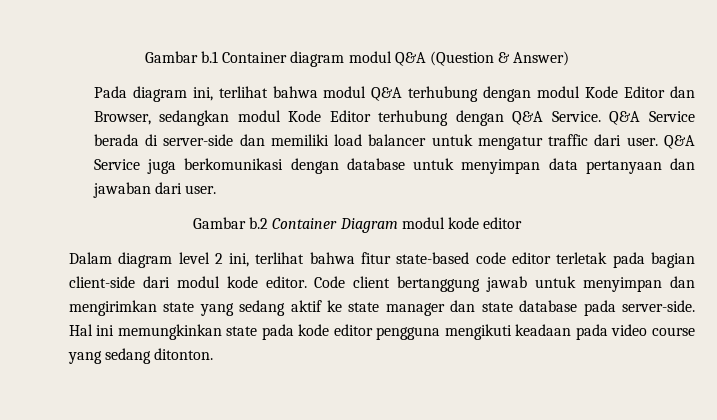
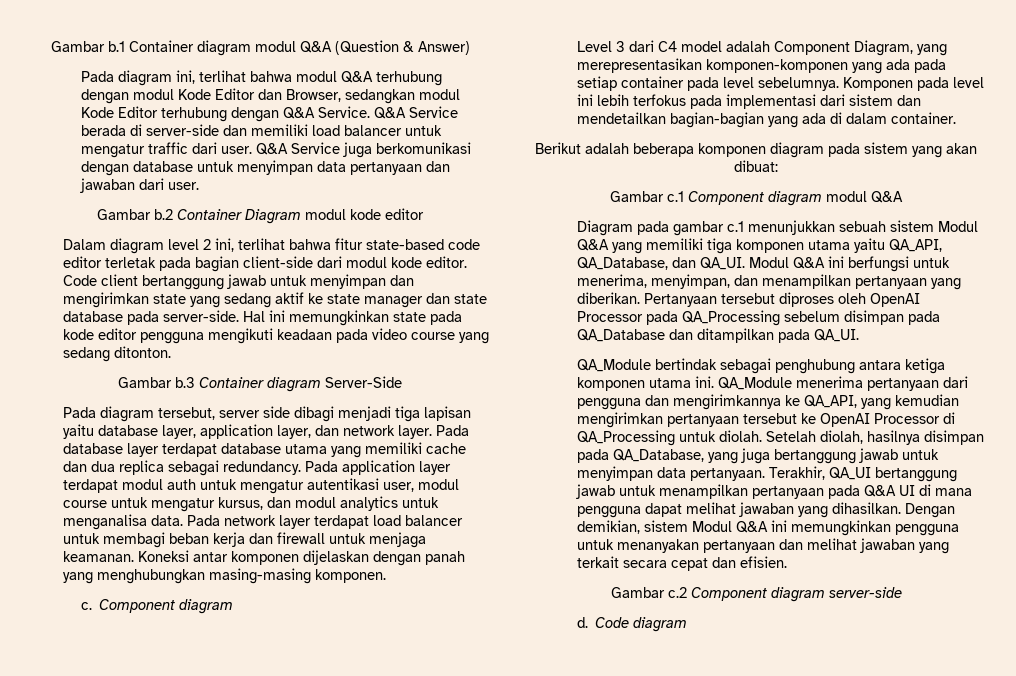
+ Gambar b.3 Container diagram Server-Side
+ Pada diagram tersebut, server side dibagi menjadi tiga lapisan yaitu database layer, application layer, dan network layer. Pada database layer terdapat database utama yang memiliki cache dan dua replica sebagai redundancy. Pada application layer terdapat modul auth untuk mengatur autentikasi user, modul course untuk mengatur kursus, dan modul analytics untuk menganalisa data. Pada network layer terdapat load balancer untuk membagi beban kerja dan firewall untuk menjaga keamanan. Koneksi antar komponen dijelaskan dengan panah yang menghubungkan masing-masing komponen.
+ c. Component diagram
+ Level 3 dari C4 model adalah Component Diagram, yang merepresentasikan komponen-komponen yang ada pada setiap container pada level sebelumnya. Komponen pada level ini lebih terfokus pada implementasi dari sistem dan mendetailkan bagian-bagian yang ada di dalam container.
+ Berikut adalah beberapa komponen diagram pada sistem yang akan dibuat:
+ Gambar c.1 Component diagram modul Q&A
+ Diagram pada gambar c.1 menunjukkan sebuah sistem Modul Q&A yang memiliki tiga komponen utama yaitu QA_API, QA_Database, dan QA_UI. Modul Q&A ini berfungsi untuk menerima, menyimpan, dan menampilkan pertanyaan yang diberikan. Pertanyaan tersebut diproses oleh OpenAI Processor pada QA_Processing sebelum disimpan pada QA_Database dan ditampilkan pada QA_UI.
+ QA_Module bertindak sebagai penghubung antara ketiga komponen utama ini. QA_Module menerima pertanyaan dari pengguna dan mengirimkannya ke QA_API, yang kemudian mengirimkan pertanyaan tersebut ke OpenAI Processor di QA_Processing untuk diolah. Setelah diolah, hasilnya disimpan pada QA_Database, yang juga bertanggung jawab untuk menyimpan data pertanyaan. Terakhir, QA_UI bertanggung jawab untuk menampilkan pertanyaan pada Q&A UI di mana pengguna dapat melihat jawaban yang dihasilkan. Dengan demikian, sistem Modul Q&A ini memungkinkan pengguna untuk menanyakan pertanyaan dan melihat jawaban yang terkait secara cepat dan efisien.
+ Gambar c.2 Component diagram server-side
+ d. Code diagram

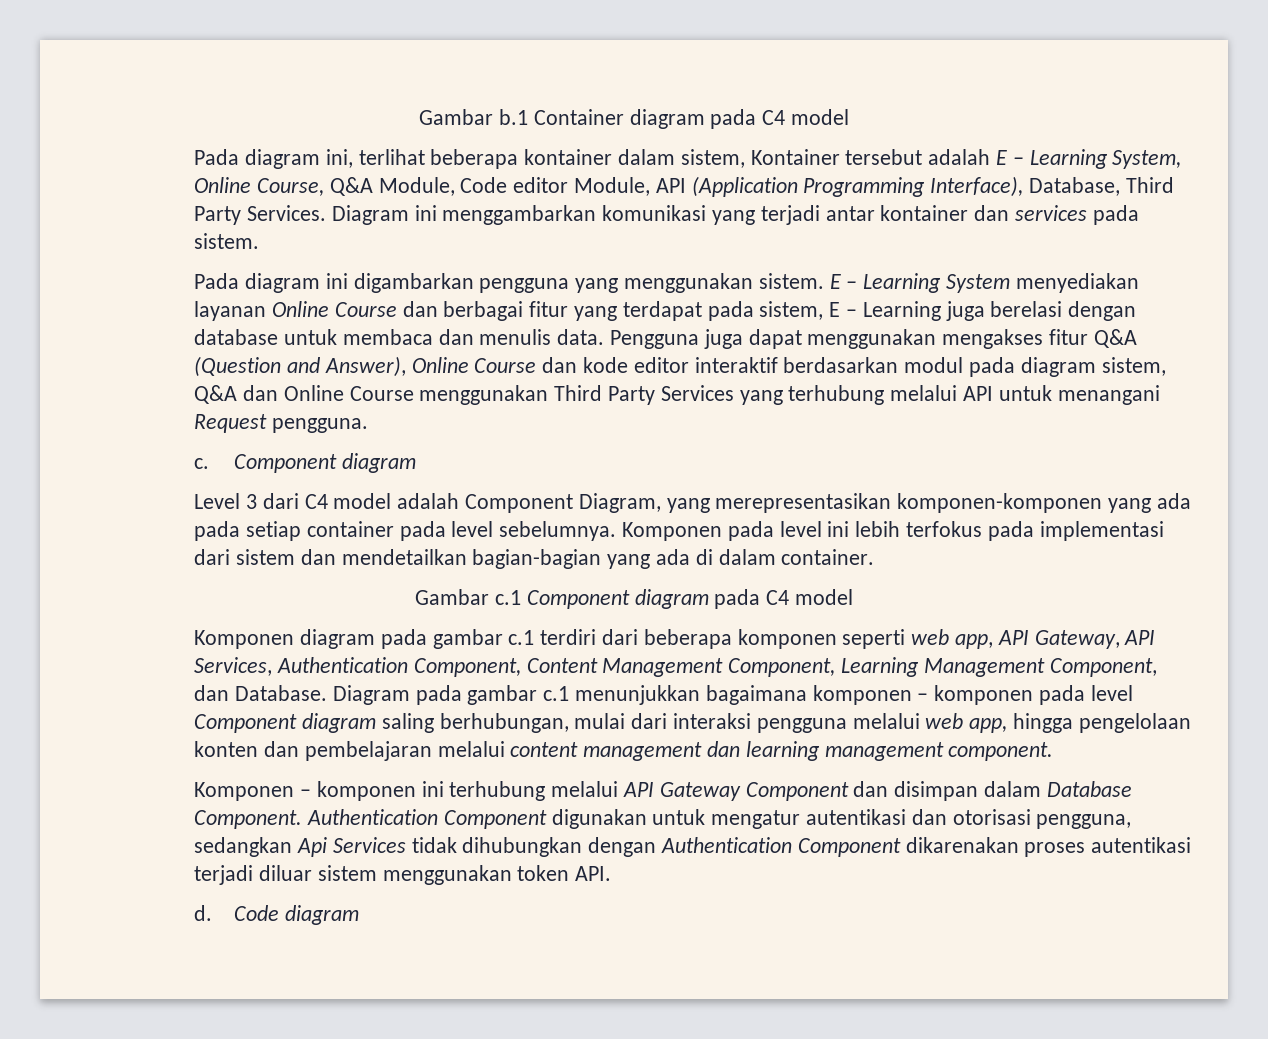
- Gambar b.1 Container diagram modul Q&A (Question & Answer)
+ Gambar b.1 Container diagram pada C4 model
- Pada diagram ini, terlihat bahwa modul Q&A terhubung dengan modul Kode Editor dan Browser, sedangkan modul Kode Editor terhubung dengan Q&A Service. Q&A Service berada di server-side dan memiliki load balancer untuk mengatur traffic dari user. Q&A Service juga berkomunikasi dengan database untuk menyimpan data pertanyaan dan jawaban dari user.
- Gambar b.2 Container Diagram modul kode editor
- Dalam diagram level 2 ini, terlihat bahwa fitur state-based code editor terletak pada bagian client-side dari modul kode editor. Code client bertanggung jawab untuk menyimpan dan mengirimkan state yang sedang aktif ke state manager dan state database pada server-side. Hal ini memungkinkan state pada kode editor pengguna mengikuti keadaan pada video course yang sedang ditonton.
- Gambar b.3 Container diagram Server-Side
- Pada diagram tersebut, server side dibagi menjadi tiga lapisan yaitu database layer, application layer, dan network layer. Pada database layer terdapat database utama yang memiliki cache dan dua replica sebagai redundancy. Pada application layer terdapat modul auth untuk mengatur autentikasi user, modul course untuk mengatur kursus, dan modul analytics untuk menganalisa data. Pada network layer terdapat load balancer untuk membagi beban kerja dan firewall untuk menjaga keamanan. Koneksi antar komponen dijelaskan dengan panah yang menghubungkan masing-masing komponen.
+ Pada diagram ini, terlihat beberapa kontainer dalam sistem, Kontainer tersebut adalah E – Learning System, Online Course, Q&A Module, Code editor Module, API (Application Programming Interface), Database, Third Party Services. Diagram ini menggambarkan komunikasi yang terjadi antar kontainer dan services pada sistem.
+ Pada diagram ini digambarkan pengguna yang menggunakan sistem. E – Learning System menyediakan layanan Online Course dan berbagai fitur yang terdapat pada sistem, E – Learning juga berelasi dengan database untuk membaca dan menulis data. Pengguna juga dapat menggunakan mengakses fitur Q&A (Question and Answer), Online Course dan kode editor interaktif berdasarkan modul pada diagram sistem, Q&A dan Online Course menggunakan Third Party Services yang terhubung melalui API untuk menangani Request pengguna.
- Berikut adalah beberapa komponen diagram pada sistem yang akan dibuat:
- Gambar c.1 Component diagram modul Q&A
- Diagram pada gambar c.1 menunjukkan sebuah sistem Modul Q&A yang memiliki tiga komponen utama yaitu QA_API, QA_Database, dan QA_UI. Modul Q&A ini berfungsi untuk menerima, menyimpan, dan menampilkan pertanyaan yang diberikan. Pertanyaan tersebut diproses oleh OpenAI Processor pada QA_Processing sebelum disimpan pada QA_Database dan ditampilkan pada QA_UI.
- QA_Module bertindak sebagai penghubung antara ketiga komponen utama ini. QA_Module menerima pertanyaan dari pengguna dan mengirimkannya ke QA_API, yang kemudian mengirimkan pertanyaan tersebut ke OpenAI Processor di QA_Processing untuk diolah. Setelah diolah, hasilnya disimpan pada QA_Database, yang juga bertanggung jawab untuk menyimpan data pertanyaan. Terakhir, QA_UI bertanggung jawab untuk menampilkan pertanyaan pada Q&A UI di mana pengguna dapat melihat jawaban yang dihasilkan. Dengan demikian, sistem Modul Q&A ini memungkinkan pengguna untuk menanyakan pertanyaan dan melihat jawaban yang terkait secara cepat dan efisien.
- Gambar c.2 Component diagram server-side
+ Gambar c.1 Component diagram pada C4 model
+ Komponen diagram pada gambar c.1 terdiri dari beberapa komponen seperti web app, API Gateway, API Services, Authentication Component, Content Management Component, Learning Management Component, dan Database. Diagram pada gambar c.1 menunjukkan bagaimana komponen – komponen pada level Component diagram saling berhubungan, mulai dari interaksi pengguna melalui web app, hingga pengelolaan konten dan pembelajaran melalui content management dan learning management component.
+ Komponen – komponen ini terhubung melalui API Gateway Component dan disimpan dalam Database Component. Authentication Component digunakan untuk mengatur autentikasi dan otorisasi pengguna, sedangkan Api Services tidak dihubungkan dengan Authentication Component dikarenakan proses autentikasi terjadi diluar sistem menggunakan token API.

